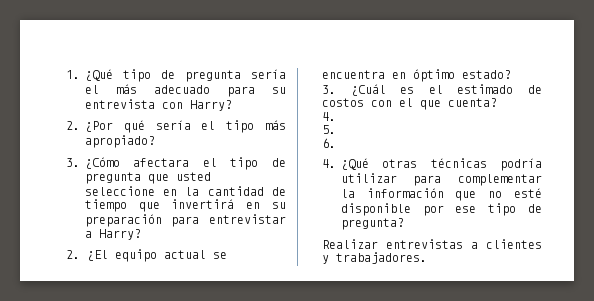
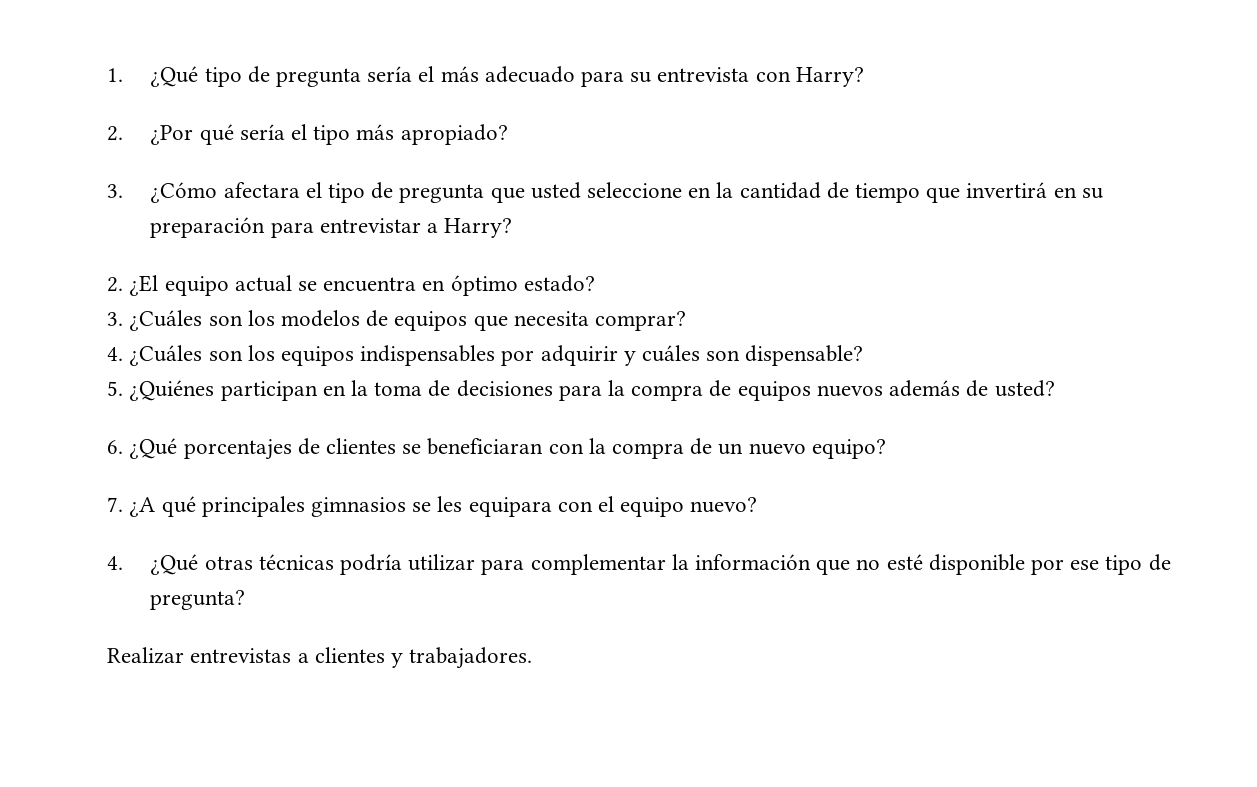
- 3. ¿Cuál es el estimado de costos con el que cuenta?
- 4.
- 5.
- 6.
+ 3. ¿Cuáles son los modelos de equipos que necesita comprar?
+ 4. ¿Cuáles son los equipos indispensables por adquirir y cuáles son dispensable?
+ 5. ¿Quiénes participan en la toma de decisiones para la compra de equipos nuevos además de usted?
+ 6. ¿Qué porcentajes de clientes se beneficiaran con la compra de un nuevo equipo?
+ 7. ¿A qué principales gimnasios se les equipara con el equipo nuevo?

